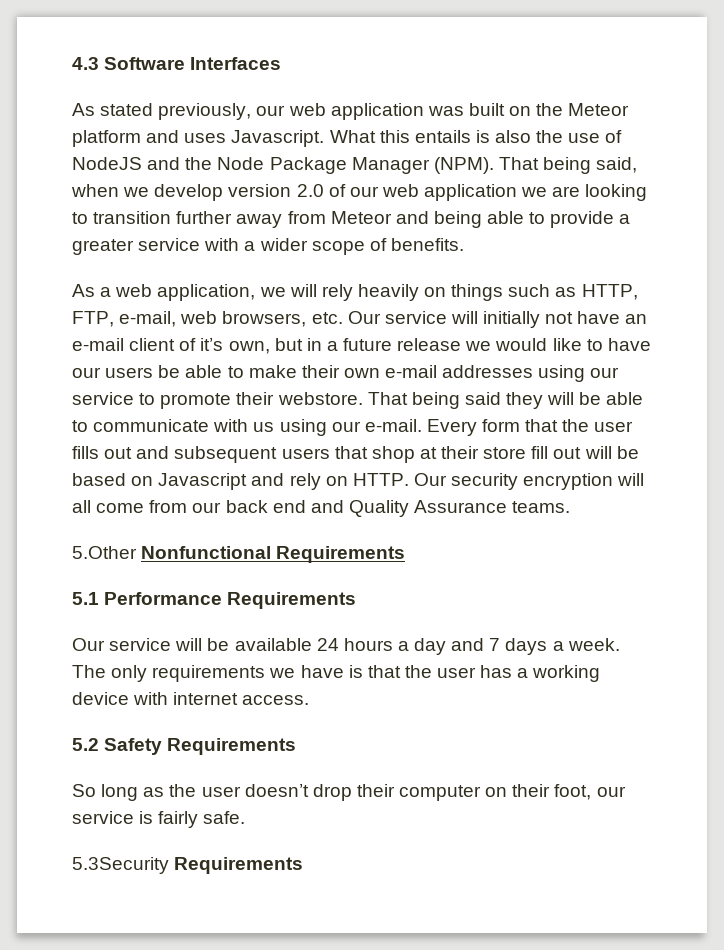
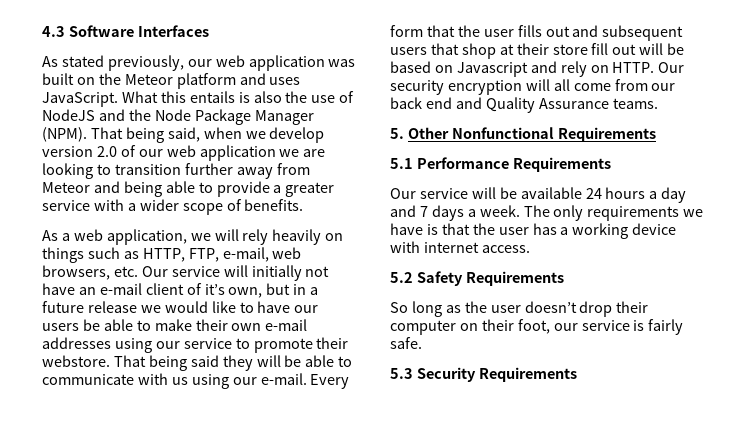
- As stated previously, our web application was built on the Meteor platform and uses Javascript.
+ As stated previously, our web application was built on the Meteor platform and uses JavaScript.
- 5.Other Nonfunctional Requirements
+ 5. Other Nonfunctional Requirements
- 5.3Security Requirements
+ 5.3 Security Requirements

